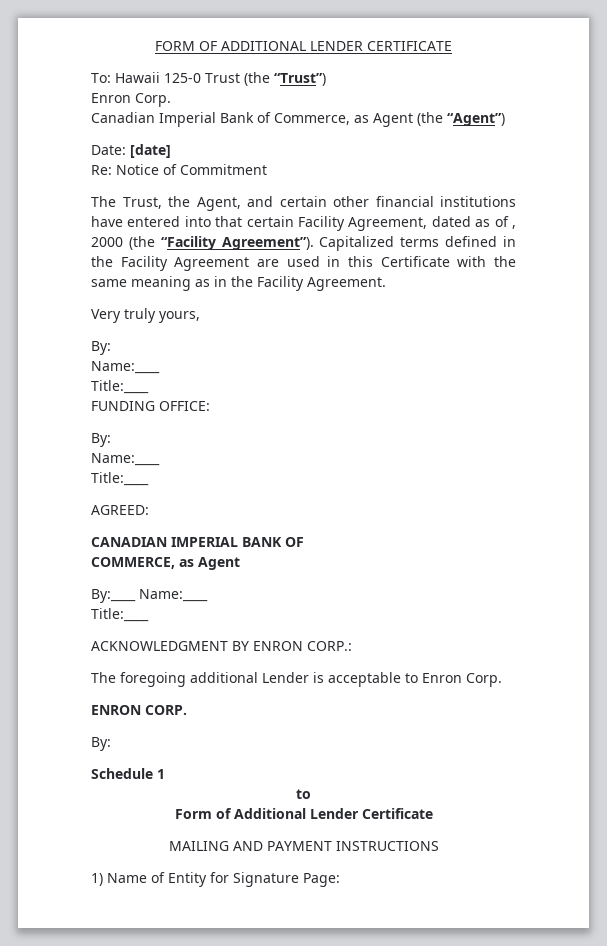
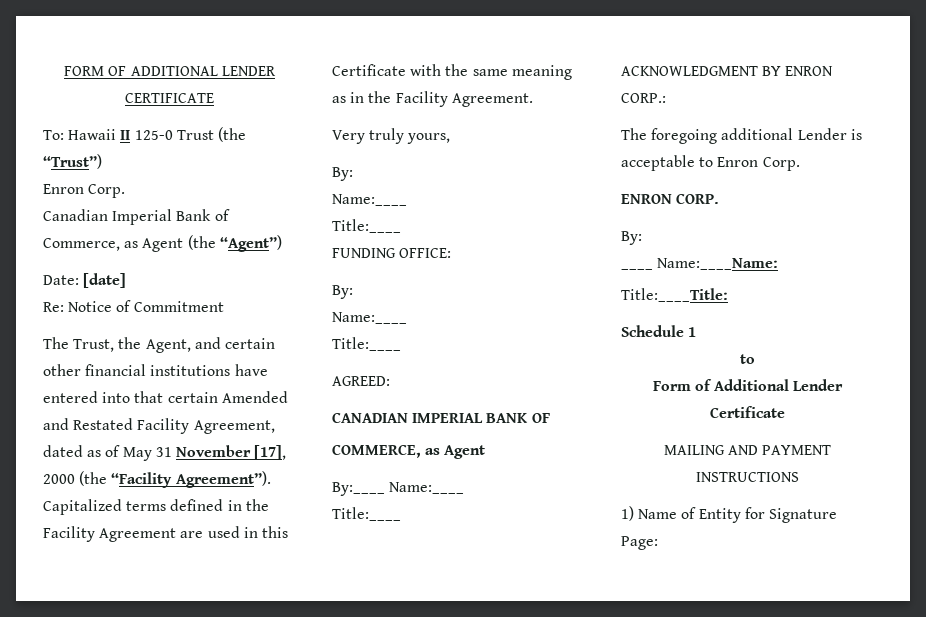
- To: Hawaii 125-0 Trust (the “Trust”)
+ To: Hawaii II 125-0 Trust (the “Trust”)
- The Trust, the Agent, and certain other financial institutions have entered into that certain Facility Agreement, dated as of , 2000 (the “Facility Agreement”).
+ The Trust, the Agent, and certain other financial institutions have entered into that certain Amended and Restated Facility Agreement, dated as of May 31 November [17], 2000 (the “Facility Agreement”).
+ ____ Name:____Name:
+ Title:____Title:

